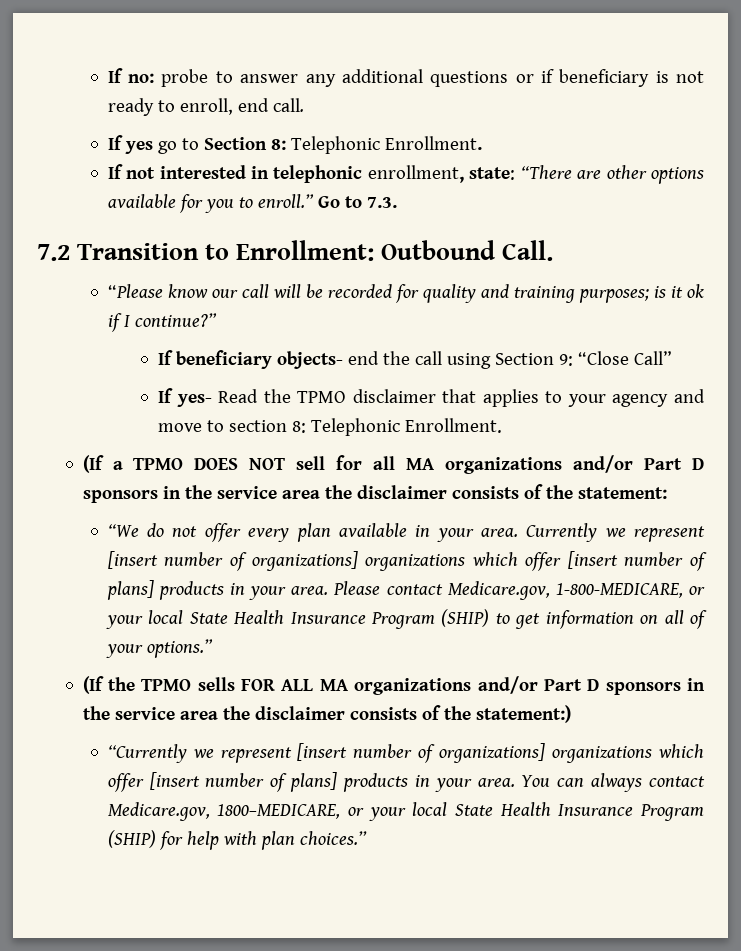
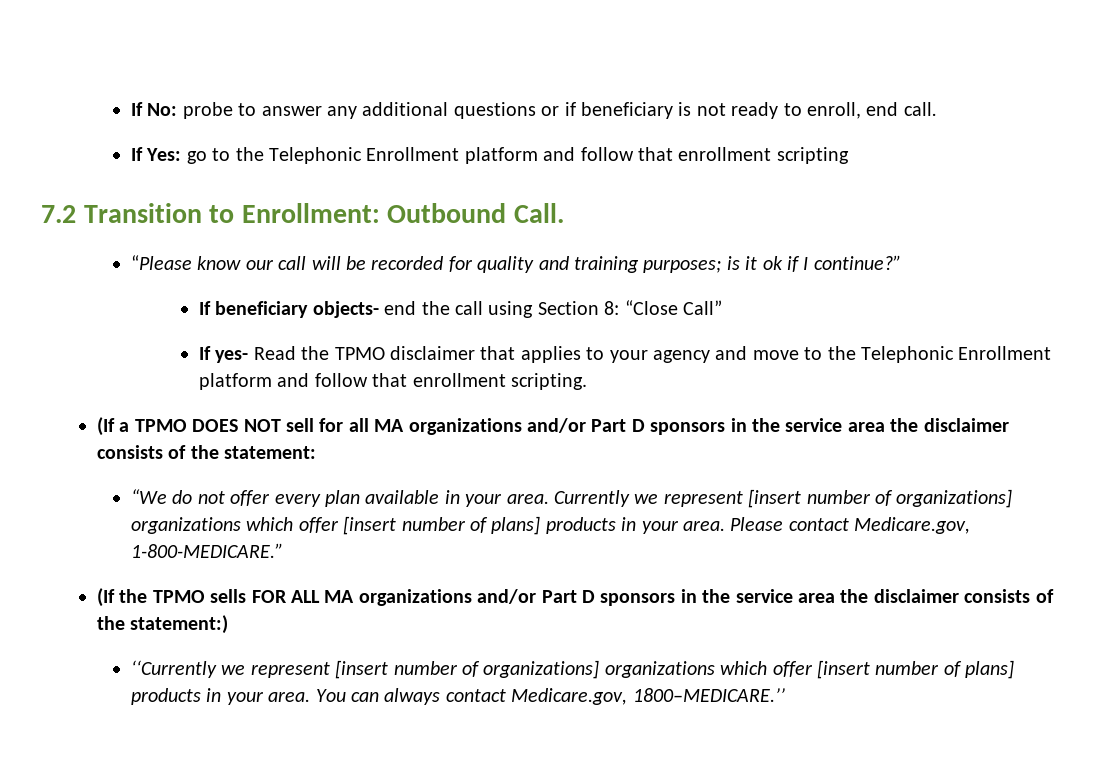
- If no: probe to answer any additional questions or if beneficiary is not ready to enroll, end call.
+ If No: probe to answer any additional questions or if beneficiary is not ready to enroll, end call.
- If yes go to Section 8: Telephonic Enrollment.
- If not interested in telephonic enrollment, state: “There are other options available for you to enroll.” Go to 7.3.
+ If Yes: go to the Telephonic Enrollment platform and follow that enrollment scripting
- If beneficiary objects- end the call using Section 9: “Close Call”
+ If beneficiary objects- end the call using Section 8: “Close Call”
- If yes- Read the TPMO disclaimer that applies to your agency and move to section 8: Telephonic Enrollment.
+ If yes- Read the TPMO disclaimer that applies to your agency and move to the Telephonic Enrollment platform and follow that enrollment scripting.
- Please contact Medicare.gov, 1-800-MEDICARE, or your local State Health Insurance Program (SHIP) to get information on all of your options.”
+ Please contact Medicare.gov, 1-800-MEDICARE.”
- You can always contact Medicare.gov, 1800–MEDICARE, or your local State Health Insurance Program (SHIP) for help with plan choices.’’
+ You can always contact Medicare.gov, 1800–MEDICARE.’’

